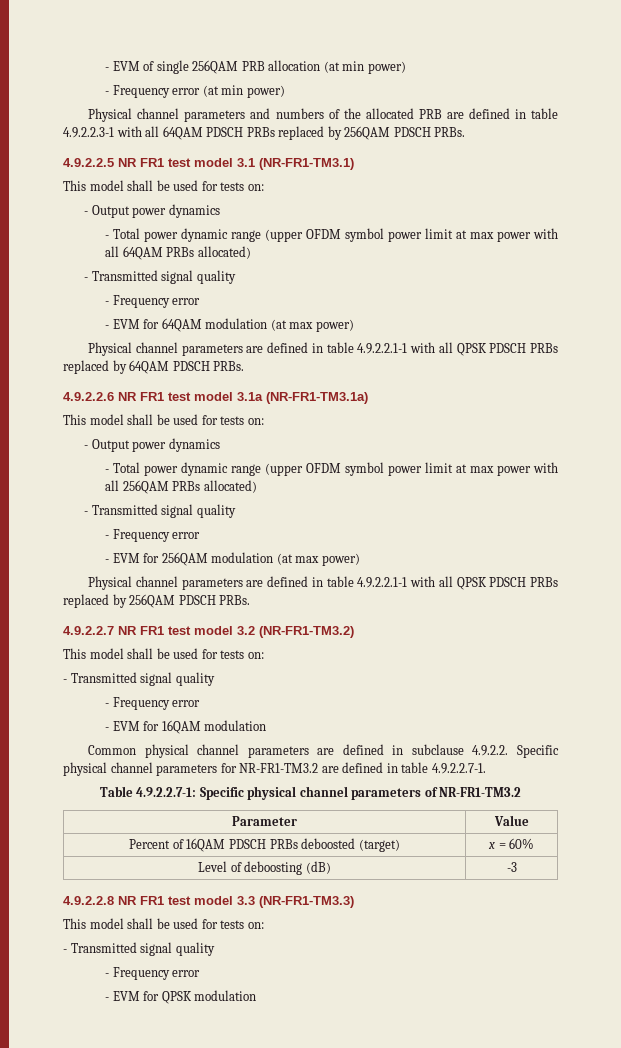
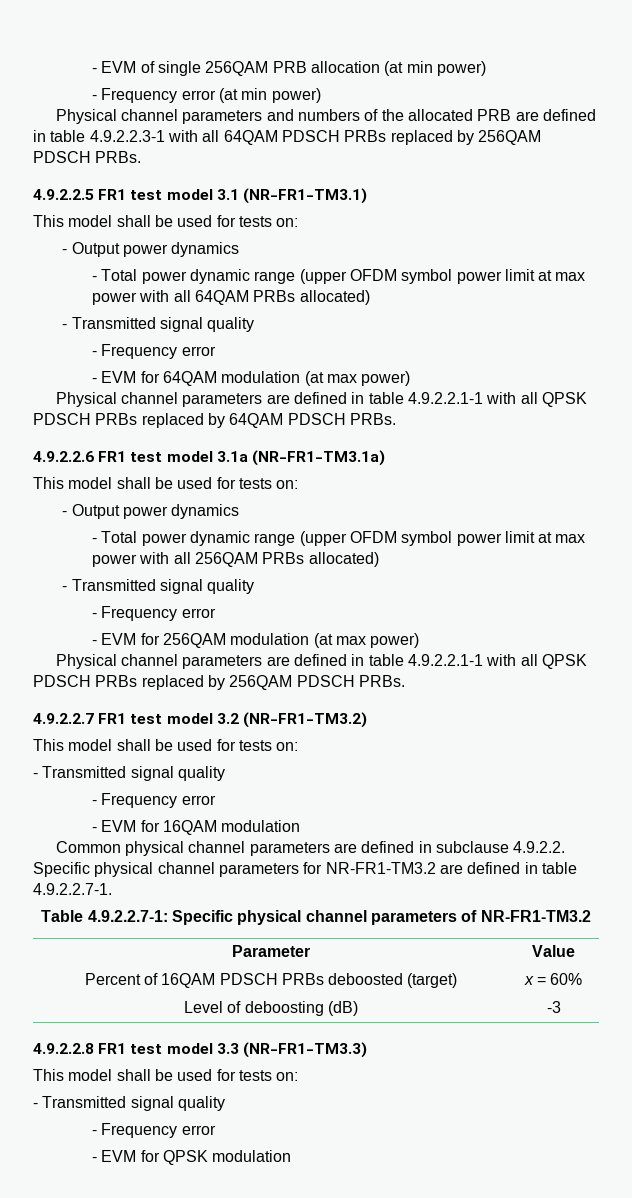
- 4.9.2.2.5 NR FR1 test model 3.1 (NR-FR1-TM3.1)
+ 4.9.2.2.5 FR1 test model 3.1 (NR-FR1-TM3.1)
- 4.9.2.2.6 NR FR1 test model 3.1a (NR-FR1-TM3.1a)
+ 4.9.2.2.6 FR1 test model 3.1a (NR-FR1-TM3.1a)
- 4.9.2.2.7 NR FR1 test model 3.2 (NR-FR1-TM3.2)
+ 4.9.2.2.7 FR1 test model 3.2 (NR-FR1-TM3.2)
- 4.9.2.2.8 NR FR1 test model 3.3 (NR-FR1-TM3.3)
+ 4.9.2.2.8 FR1 test model 3.3 (NR-FR1-TM3.3)

